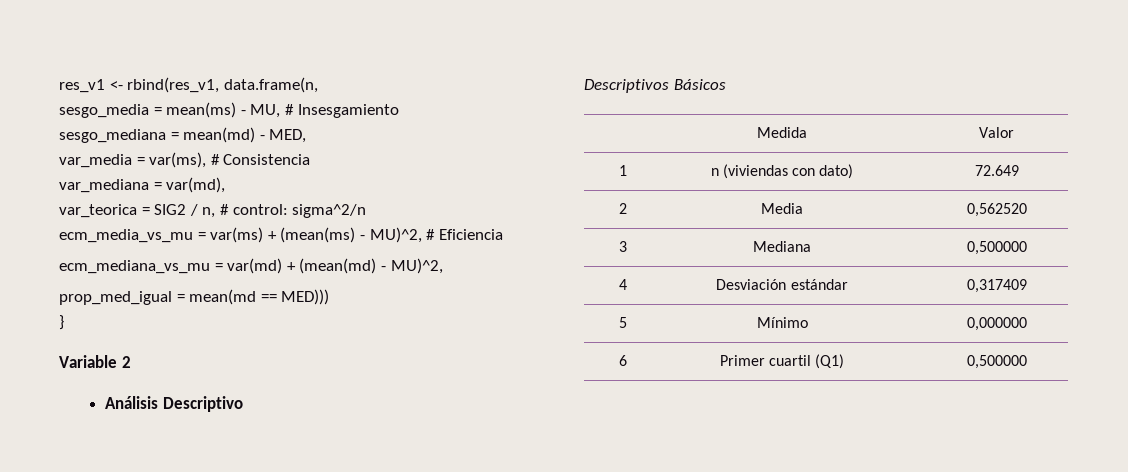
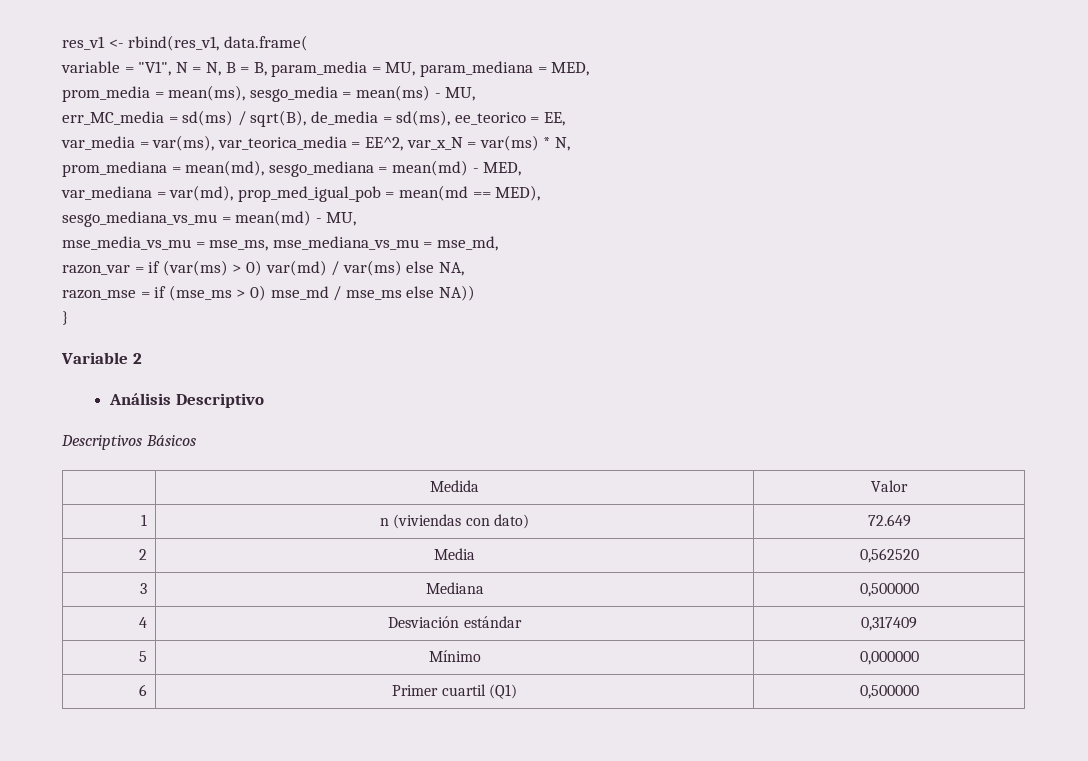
- res_v1 <- rbind(res_v1, data.frame(n,
- sesgo_media = mean(ms) - MU, # Insesgamiento
- sesgo_mediana = mean(md) - MED,
+ res_v1 <- rbind(res_v1, data.frame(
+ variable = "V1", N = N, B = B, param_media = MU, param_mediana = MED,
+ prom_media = mean(ms), sesgo_media = mean(ms) - MU,
+ err_MC_media = sd(ms) / sqrt(B), de_media = sd(ms), ee_teorico = EE,
+ var_media = var(ms), var_teorica_media = EE^2, var_x_N = var(ms) * N,
+ prom_mediana = mean(md), sesgo_mediana = mean(md) - MED,
- var_media = var(ms), # Consistencia
- var_mediana = var(md),
- var_teorica = SIG2 / n, # control: sigma^2/n
- ecm_media_vs_mu = var(ms) + (mean(ms) - MU)^2, # Eficiencia
- ecm_mediana_vs_mu = var(md) + (mean(md) - MU)^2,
- prop_med_igual = mean(md == MED)))
+ var_mediana = var(md), prop_med_igual_pob = mean(md == MED),
+ sesgo_mediana_vs_mu = mean(md) - MU,
+ mse_media_vs_mu = mse_ms, mse_mediana_vs_mu = mse_md,
+ razon_var = if (var(ms) > 0) var(md) / var(ms) else NA,
+ razon_mse = if (mse_ms > 0) mse_md / mse_ms else NA))

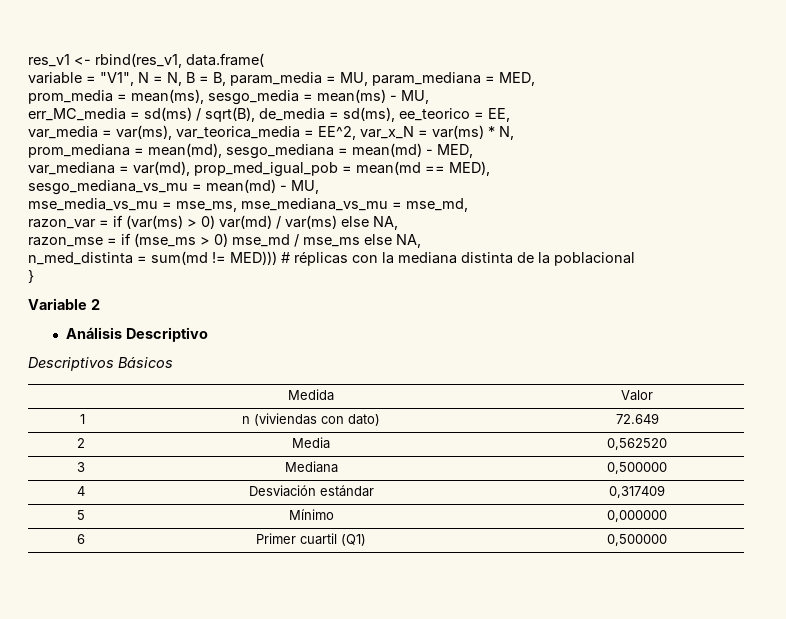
- razon_mse = if (mse_ms > 0) mse_md / mse_ms else NA))
+ razon_mse = if (mse_ms > 0) mse_md / mse_ms else NA,
+ n_med_distinta = sum(md != MED))) # réplicas con la mediana distinta de la poblacional

